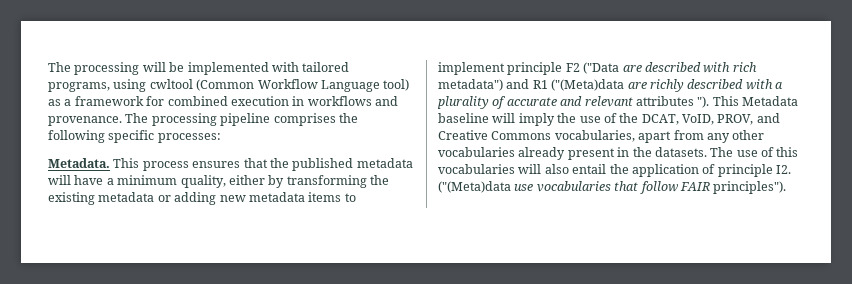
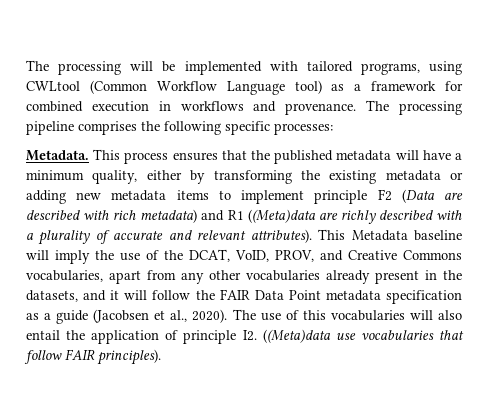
- The processing will be implemented with tailored programs, using cwltool (Common Workflow Language tool) as a framework for combined execution in workflows and provenance.
+ The processing will be implemented with tailored programs, using CWLtool (Common Workflow Language tool) as a framework for combined execution in workflows and provenance.
- This process ensures that the published metadata will have a minimum quality, either by transforming the existing metadata or adding new metadata items to implement principle F2 ("Data are described with rich metadata") and R1 ("(Meta)data are richly described with a plurality of accurate and relevant attributes ").
+ This process ensures that the published metadata will have a minimum quality, either by transforming the existing metadata or adding new metadata items to implement principle F2 (Data are described with rich metadata) and R1 ((Meta)data are richly described with a plurality of accurate and relevant attributes).
- This Metadata baseline will imply the use of the DCAT, VoID, PROV, and Creative Commons vocabularies, apart from any other vocabularies already present in the datasets.
+ This Metadata baseline will imply the use of the DCAT, VoID, PROV, and Creative Commons vocabularies, apart from any other vocabularies already present in the datasets, and it will follow the FAIR Data Point metadata specification as a guide (Jacobsen et al., 2020).
- The use of this vocabularies will also entail the application of principle I2. ("(Meta)data use vocabularies that follow FAIR principles").
+ The use of this vocabularies will also entail the application of principle I2. ((Meta)data use vocabularies that follow FAIR principles).

